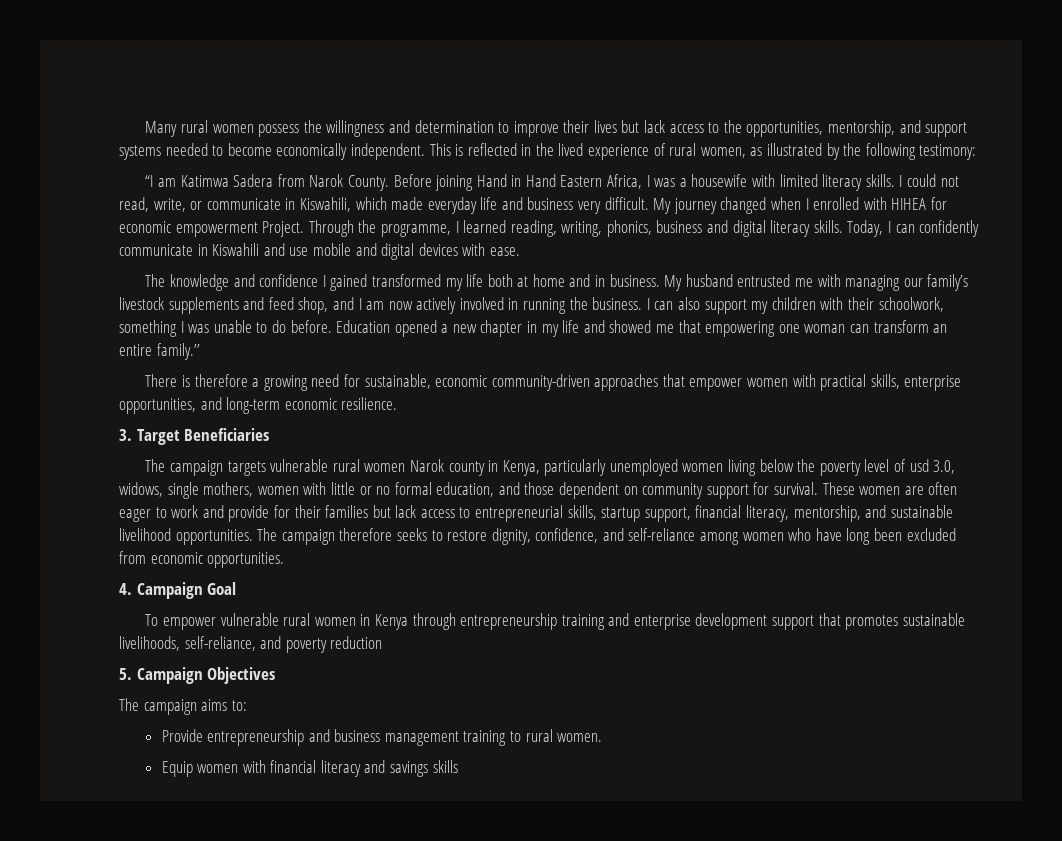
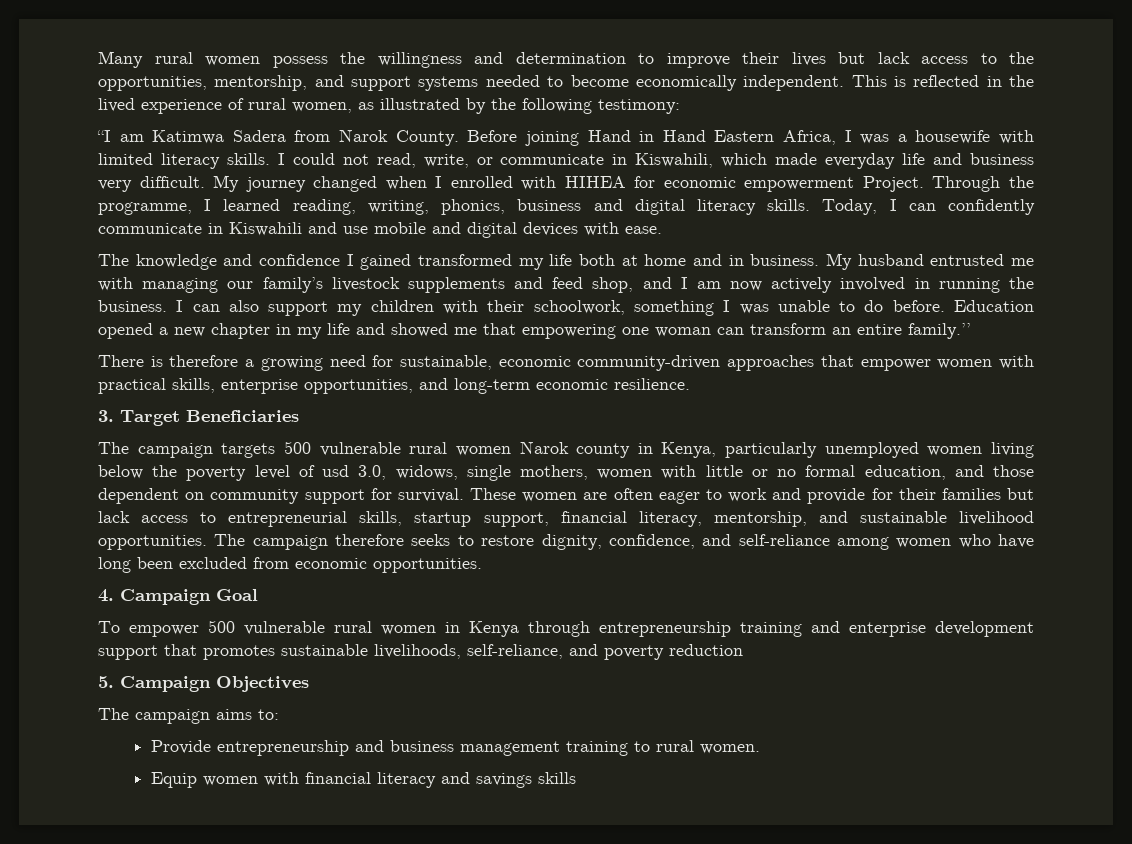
- The campaign targets vulnerable rural women Narok county in Kenya, particularly unemployed women living below the poverty level of usd 3.0, widows, single mothers, women with little or no formal education, and those dependent on community support for survival.
+ The campaign targets 500 vulnerable rural women Narok county in Kenya, particularly unemployed women living below the poverty level of usd 3.0, widows, single mothers, women with little or no formal education, and those dependent on community support for survival.
- To empower vulnerable rural women in Kenya through entrepreneurship training and enterprise development support that promotes sustainable livelihoods, self-reliance, and poverty reduction
+ To empower 500 vulnerable rural women in Kenya through entrepreneurship training and enterprise development support that promotes sustainable livelihoods, self-reliance, and poverty reduction

